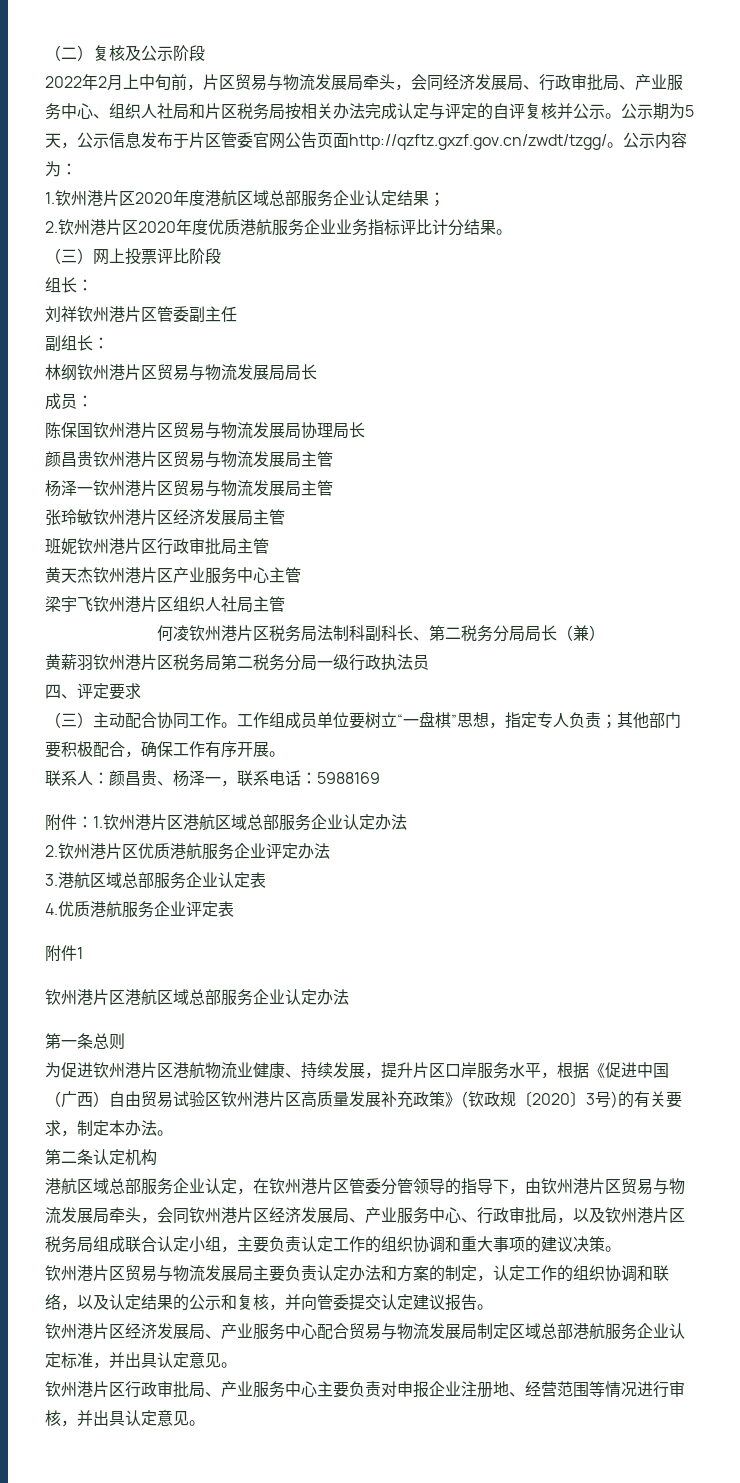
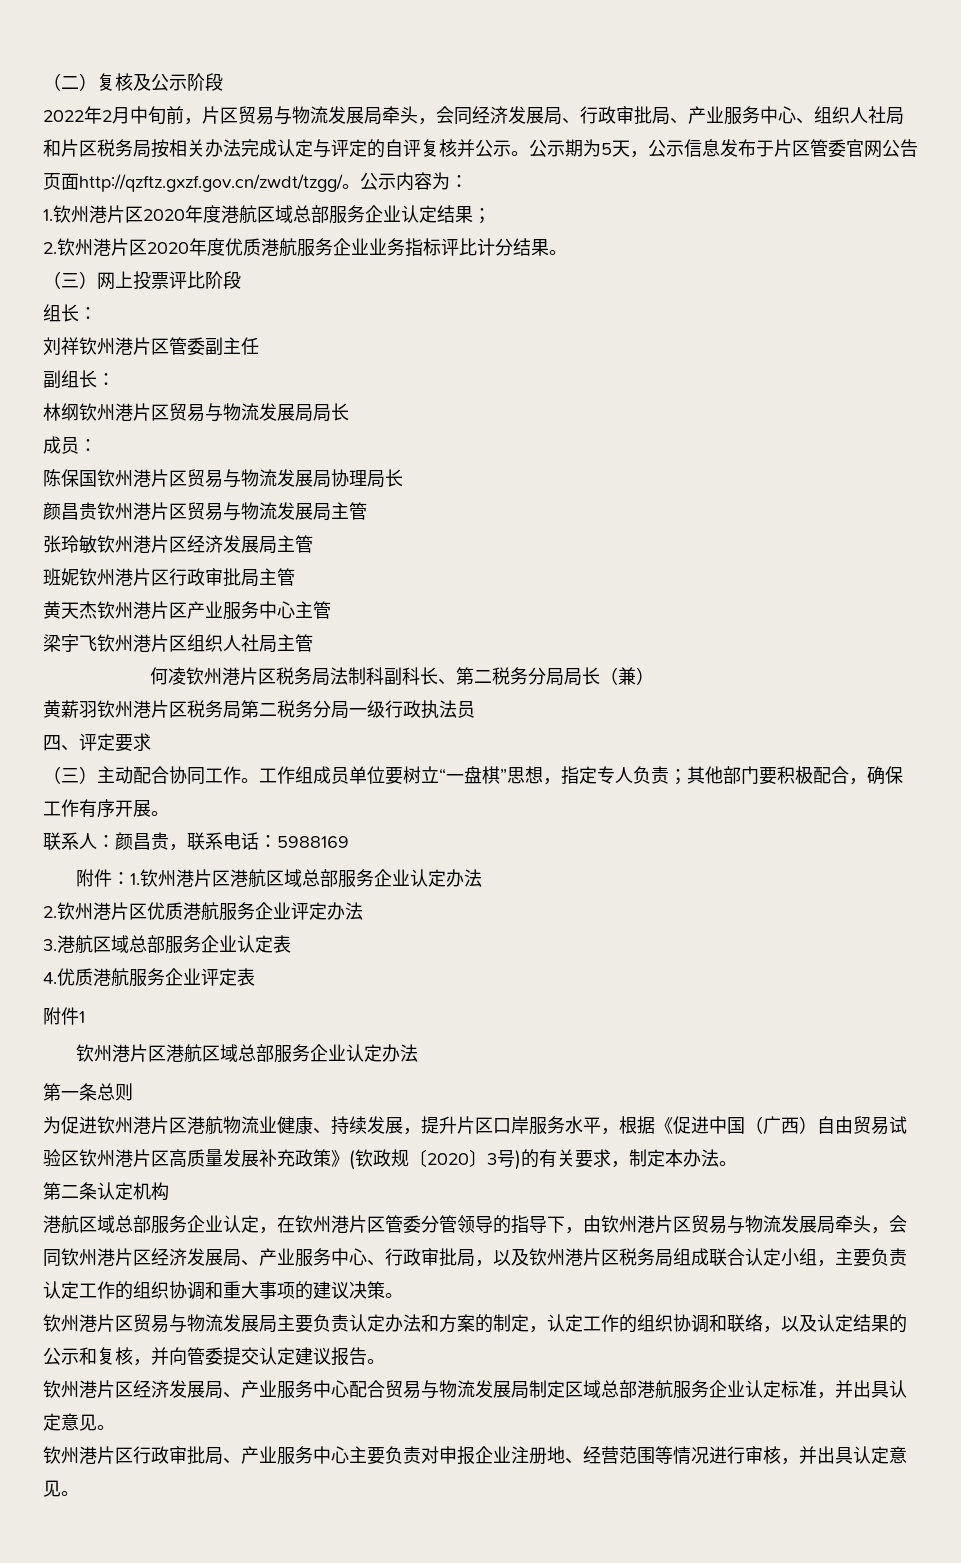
- 2022年2月上中旬前，片区贸易与物流发展局牵头，会同经济发展局、行政审批局、产业服务中心、组织人社局和片区税务局按相关办法完成认定与评定的自评复核并公示。
+ 2022年2月中旬前，片区贸易与物流发展局牵头，会同经济发展局、行政审批局、产业服务中心、组织人社局和片区税务局按相关办法完成认定与评定的自评复核并公示。
- 杨泽一钦州港片区贸易与物流发展局主管
- 联系人：颜昌贵、杨泽一，联系电话：5988169
+ 联系人：颜昌贵，联系电话：5988169

